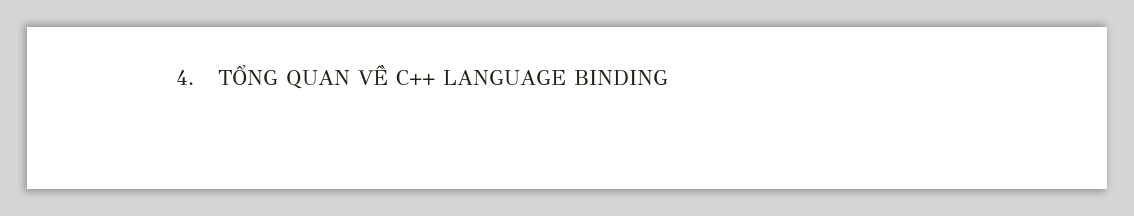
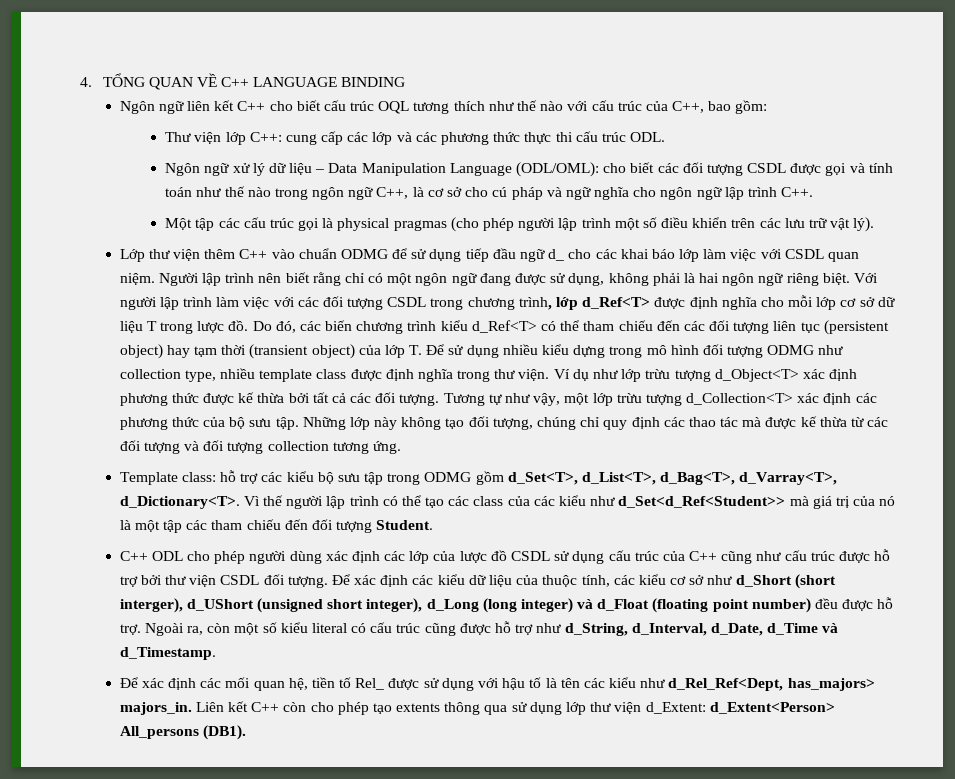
+ Ngôn ngữ liên kết C++ cho biết cấu trúc OQL tương thích như thế nào với cấu trúc của C++, bao gồm:
+ Thư viện lớp C++: cung cấp các lớp và các phương thức thực thi cấu trúc ODL.
+ Ngôn ngữ xử lý dữ liệu – Data Manipulation Language (ODL/OML): cho biết các đối tượng CSDL được gọi và tính toán như thế nào trong ngôn ngữ C++, là cơ sở cho cú pháp và ngữ nghĩa cho ngôn ngữ lập trình C++.
+ Một tập các cấu trúc gọi là physical pragmas (cho phép người lập trình một số điều khiển trên các lưu trữ vật lý).
+ Lớp thư viện thêm C++ vào chuẩn ODMG để sử dụng tiếp đầu ngữ d_ cho các khai báo lớp làm việc với CSDL quan niệm. Người lập trình nên biết rằng chỉ có một ngôn ngữ đang được sử dụng, không phải là hai ngôn ngữ riêng biệt. Với người lập trình làm việc với các đối tượng CSDL trong chương trình, lớp d_Ref<T> được định nghĩa cho mỗi lớp cơ sở dữ liệu T trong lược đồ. Do đó, các biến chương trình kiểu d_Ref<T> có thể tham chiếu đến các đối tượng liên tục (persistent object) hay tạm thời (transient object) của lớp T. Để sử dụng nhiều kiểu dựng trong mô hình đối tượng ODMG như collection type, nhiều template class được định nghĩa trong thư viện. Ví dụ như lớp trừu tượng d_Object<T> xác định phương thức được kế thừa bởi tất cả các đối tượng. Tương tự như vậy, một lớp trừu tượng d_Collection<T> xác định các phương thức của bộ sưu tập. Những lớp này không tạo đối tượng, chúng chỉ quy định các thao tác mà được kế thừa từ các đối tượng và đối tượng collection tương ứng.
+ Template class: hỗ trợ các kiểu bộ sưu tập trong ODMG gồm d_Set<T>, d_List<T>, d_Bag<T>, d_Varray<T>, d_Dictionary<T>. Vì thế người lập trình có thể tạo các class của các kiểu như d_Set<d_Ref<Student>> mà giá trị của nó là một tập các tham chiếu đến đối tượng Student.
+ C++ ODL cho phép người dùng xác định các lớp của lược đồ CSDL sử dụng cấu trúc của C++ cũng như cấu trúc được hỗ trợ bởi thư viện CSDL đối tượng. Để xác định các kiểu dữ liệu của thuộc tính, các kiểu cơ sở như d_Short (short interger), d_UShort (unsigned short integer), d_Long (long integer) và d_Float (floating point number) đều được hỗ trợ. Ngoài ra, còn một số kiểu literal có cấu trúc cũng được hỗ trợ như d_String, d_Interval, d_Date, d_Time và d_Timestamp.
+ Để xác định các mối quan hệ, tiền tố Rel_ được sử dụng với hậu tố là tên các kiểu như d_Rel_Ref<Dept, has_majors> majors_in. Liên kết C++ còn cho phép tạo extents thông qua sử dụng lớp thư viện d_Extent: d_Extent<Person> All_persons (DB1).

